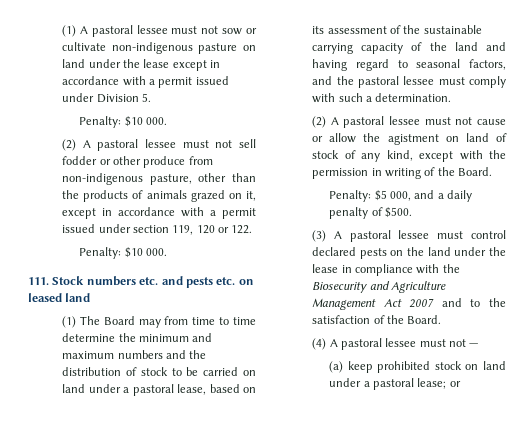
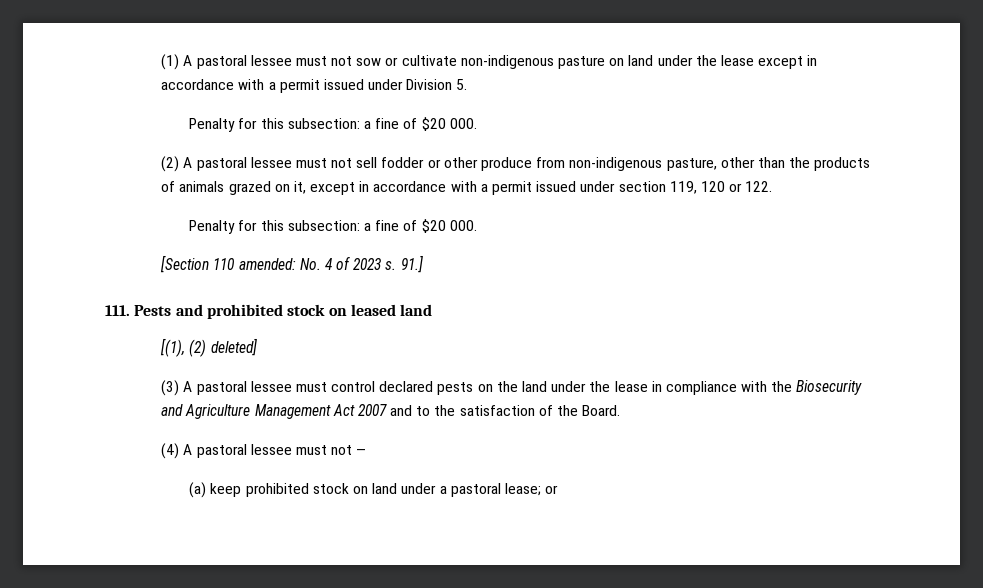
  (1) A pastoral lessee must not sow or cultivate non-indigenous pasture on land under the lease except in accordance with a permit issued under Division 5.
- Penalty: $10 000.
+ Penalty for this subsection: a fine of $20 000.
  (2) A pastoral lessee must not sell fodder or other produce from non-indigenous pasture, other than the products of animals grazed on it, except in accordance with a permit issued under section 119, 120 or 122.
- Penalty: $10 000.
- 111. Stock numbers etc. and pests etc. on leased land
- (1) The Board may from time to time determine the minimum and maximum numbers and the distribution of stock to be carried on land under a pastoral lease, based on its assessment of the sustainable carrying capacity of the land and having regard to seasonal factors, and the pastoral lessee must comply with such a determination.
- (2) A pastoral lessee must not cause or allow the agistment on land of stock of any kind, except with the permission in writing of the Board.
- Penalty: $5 000, and a daily penalty of $500.
+ Penalty for this subsection: a fine of $20 000.
+ [Section 110 amended: No. 4 of 2023 s. 91.]
+ 111. Pests and prohibited stock on leased land
+ [(1), (2) deleted]

